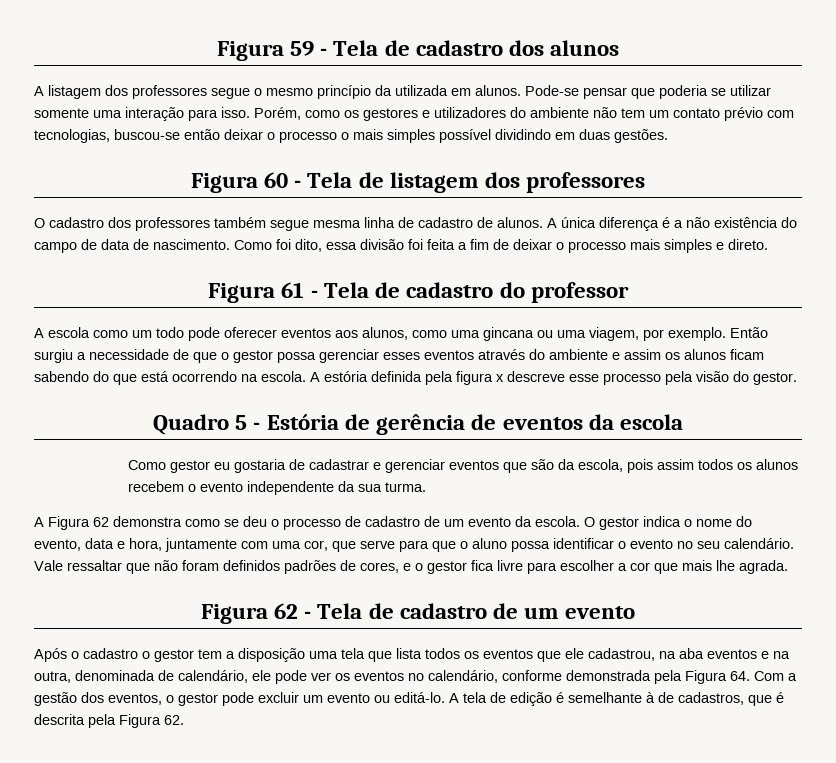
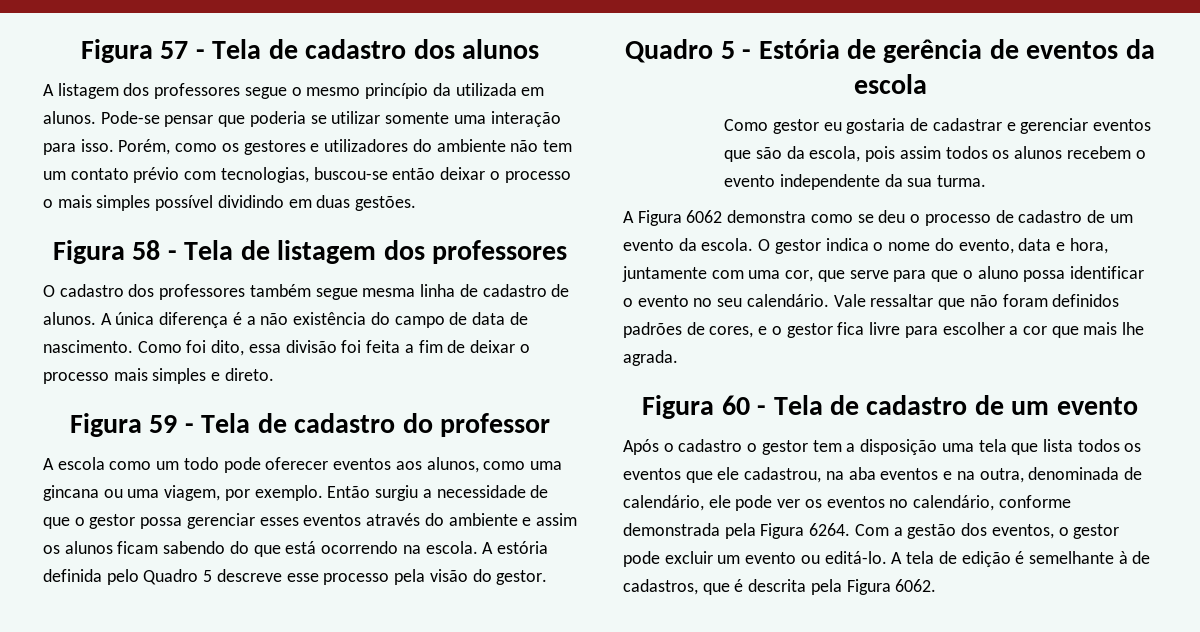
- Figura 59 - Tela de cadastro dos alunos
+ Figura 57 - Tela de cadastro dos alunos
- Figura 60 - Tela de listagem dos professores
+ Figura 58 - Tela de listagem dos professores
- Figura 61 - Tela de cadastro do professor
+ Figura 59 - Tela de cadastro do professor
- A estória definida pela figura x descreve esse processo pela visão do gestor.
+ A estória definida pelo Quadro 5 descreve esse processo pela visão do gestor.
- A Figura 62 demonstra como se deu o processo de cadastro de um evento da escola.
+ A Figura 6062 demonstra como se deu o processo de cadastro de um evento da escola.
- Figura 62 - Tela de cadastro de um evento
+ Figura 60 - Tela de cadastro de um evento
- Após o cadastro o gestor tem a disposição uma tela que lista todos os eventos que ele cadastrou, na aba eventos e na outra, denominada de calendário, ele pode ver os eventos no calendário, conforme demonstrada pela Figura 64. Com a gestão dos eventos, o gestor pode excluir um evento ou editá-lo.
+ Após o cadastro o gestor tem a disposição uma tela que lista todos os eventos que ele cadastrou, na aba eventos e na outra, denominada de calendário, ele pode ver os eventos no calendário, conforme demonstrada pela Figura 6264. Com a gestão dos eventos, o gestor pode excluir um evento ou editá-lo.
- A tela de edição é semelhante à de cadastros, que é descrita pela Figura 62.
+ A tela de edição é semelhante à de cadastros, que é descrita pela Figura 6062.

